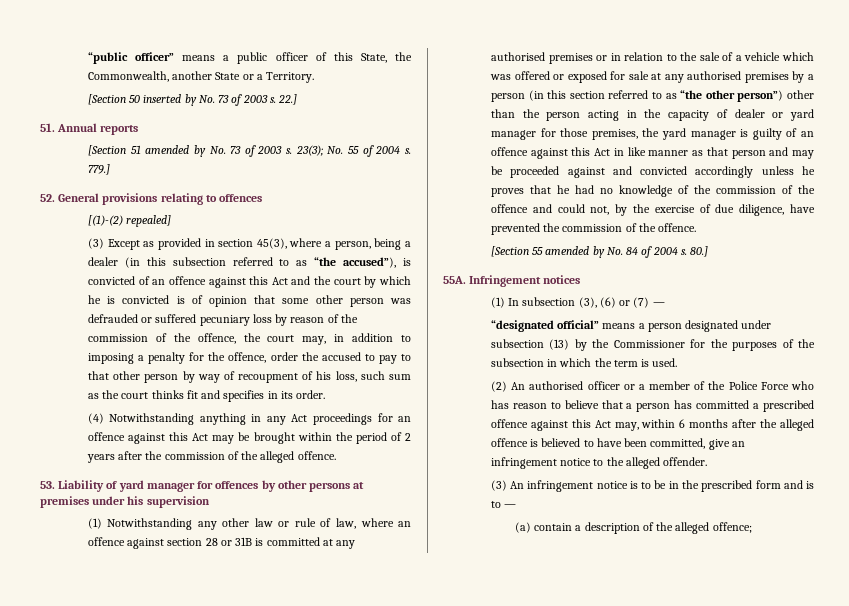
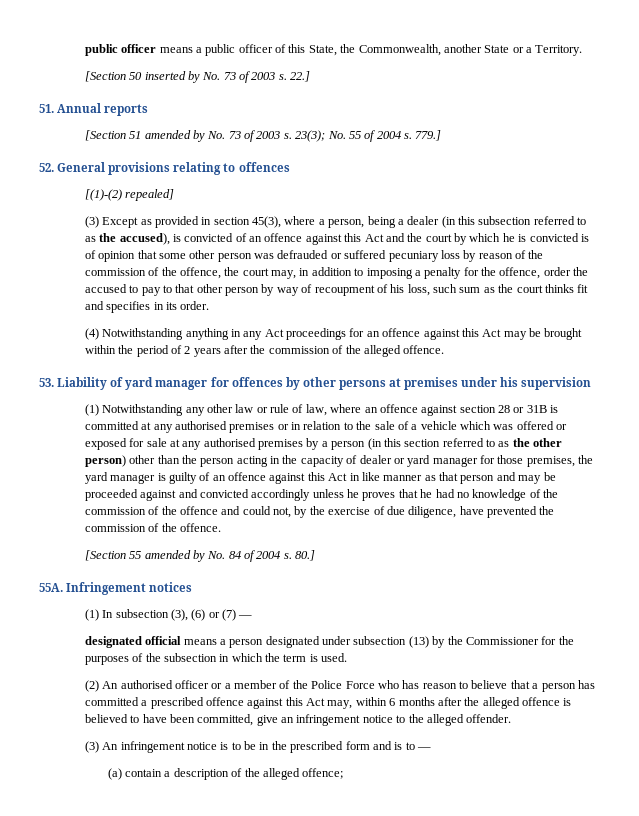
- “public officer” means a public officer of this State, the Commonwealth, another State or a Territory.
+ public officer means a public officer of this State, the Commonwealth, another State or a Territory.
- (3) Except as provided in section 45(3), where a person, being a dealer (in this subsection referred to as “the accused”), is convicted of an offence against this Act and the court by which he is convicted is of opinion that some other person was defrauded or suffered pecuniary loss by reason of the commission of the offence, the court may, in addition to imposing a penalty for the offence, order the accused to pay to that other person by way of recoupment of his loss, such sum as the court thinks fit and specifies in its order.
+ (3) Except as provided in section 45(3), where a person, being a dealer (in this subsection referred to as the accused), is convicted of an offence against this Act and the court by which he is convicted is of opinion that some other person was defrauded or suffered pecuniary loss by reason of the commission of the offence, the court may, in addition to imposing a penalty for the offence, order the accused to pay to that other person by way of recoupment of his loss, such sum as the court thinks fit and specifies in its order.
- (1) Notwithstanding any other law or rule of law, where an offence against section 28 or 31B is committed at any authorised premises or in relation to the sale of a vehicle which was offered or exposed for sale at any authorised premises by a person (in this section referred to as “the other person”) other than the person acting in the capacity of dealer or yard manager for those premises, the yard manager is guilty of an offence against this Act in like manner as that person and may be proceeded against and convicted accordingly unless he proves that he had no knowledge of the commission of the offence and could not, by the exercise of due diligence, have prevented the commission of the offence.
+ (1) Notwithstanding any other law or rule of law, where an offence against section 28 or 31B is committed at any authorised premises or in relation to the sale of a vehicle which was offered or exposed for sale at any authorised premises by a person (in this section referred to as the other person) other than the person acting in the capacity of dealer or yard manager for those premises, the yard manager is guilty of an offence against this Act in like manner as that person and may be proceeded against and convicted accordingly unless he proves that he had no knowledge of the commission of the offence and could not, by the exercise of due diligence, have prevented the commission of the offence.
- “designated official” means a person designated under subsection (13) by the Commissioner for the purposes of the subsection in which the term is used.
+ designated official means a person designated under subsection (13) by the Commissioner for the purposes of the subsection in which the term is used.

